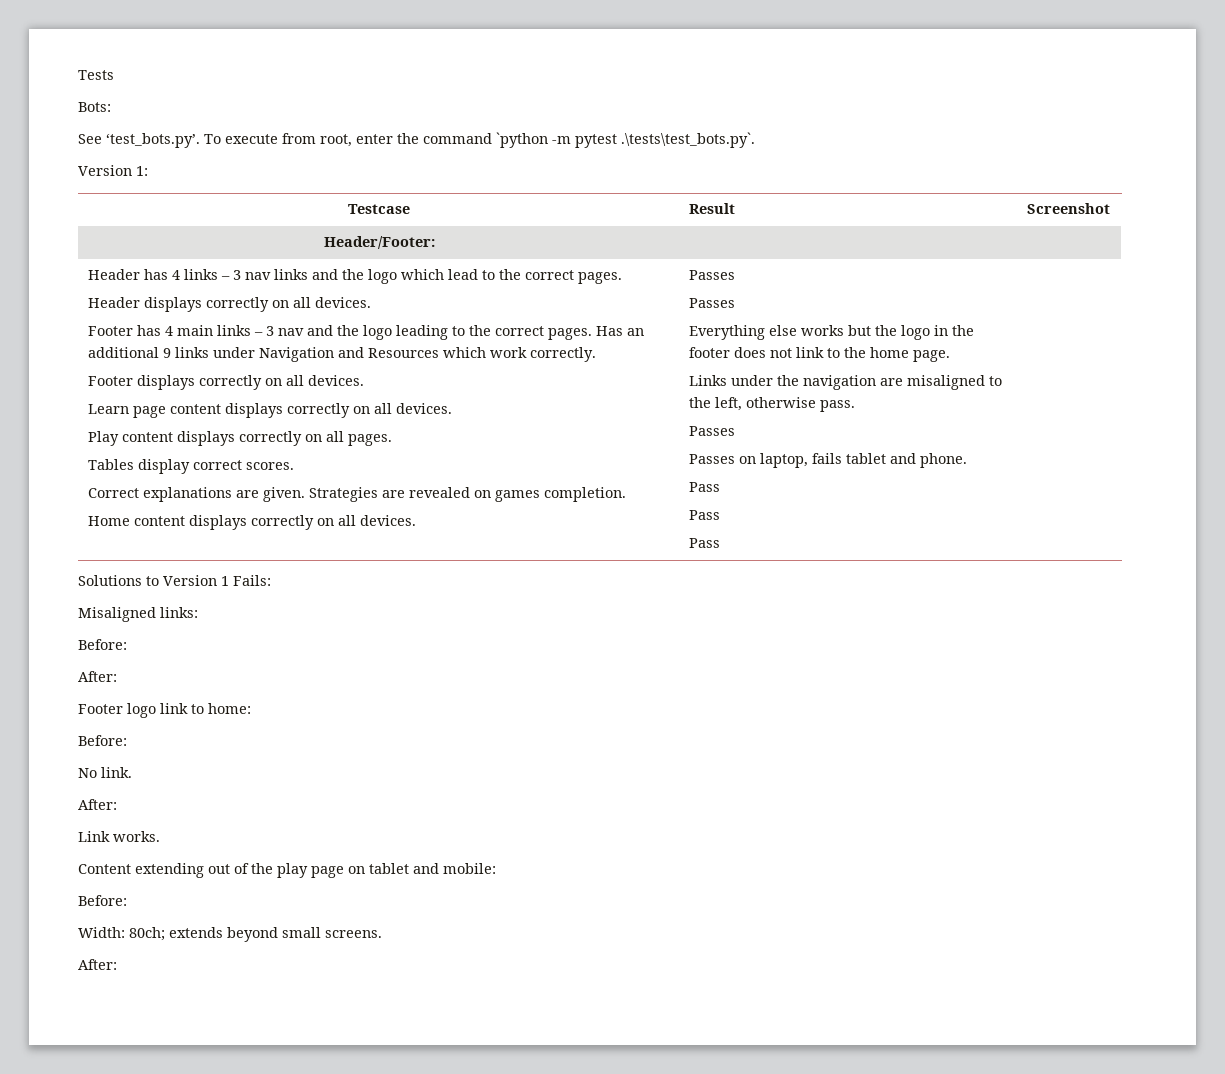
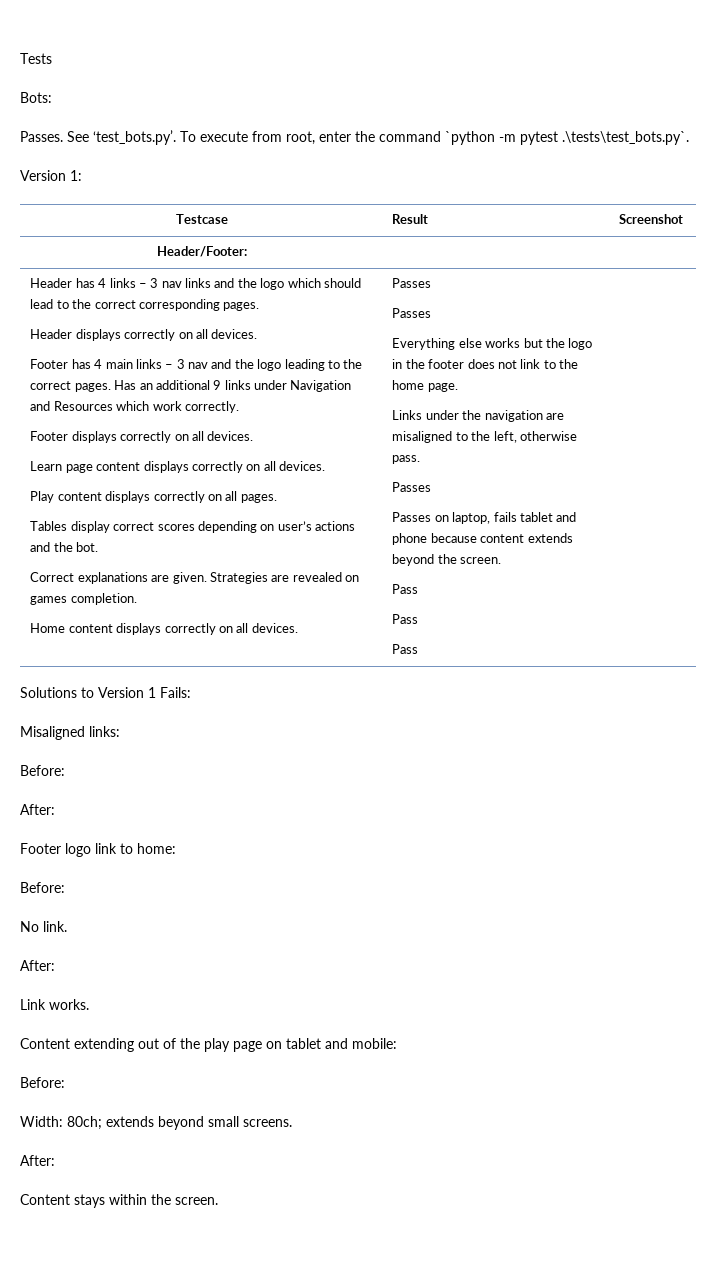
+ Passes.
- Header has 4 links – 3 nav links and the logo which lead to the correct pages.
+ Header has 4 links – 3 nav links and the logo which should lead to the correct corresponding pages.
- Tables display correct scores.
+ Tables display correct scores depending on user’s actions and the bot.
- Passes on laptop, fails tablet and phone.
+ Passes on laptop, fails tablet and phone because content extends beyond the screen.
+ Content stays within the screen.

